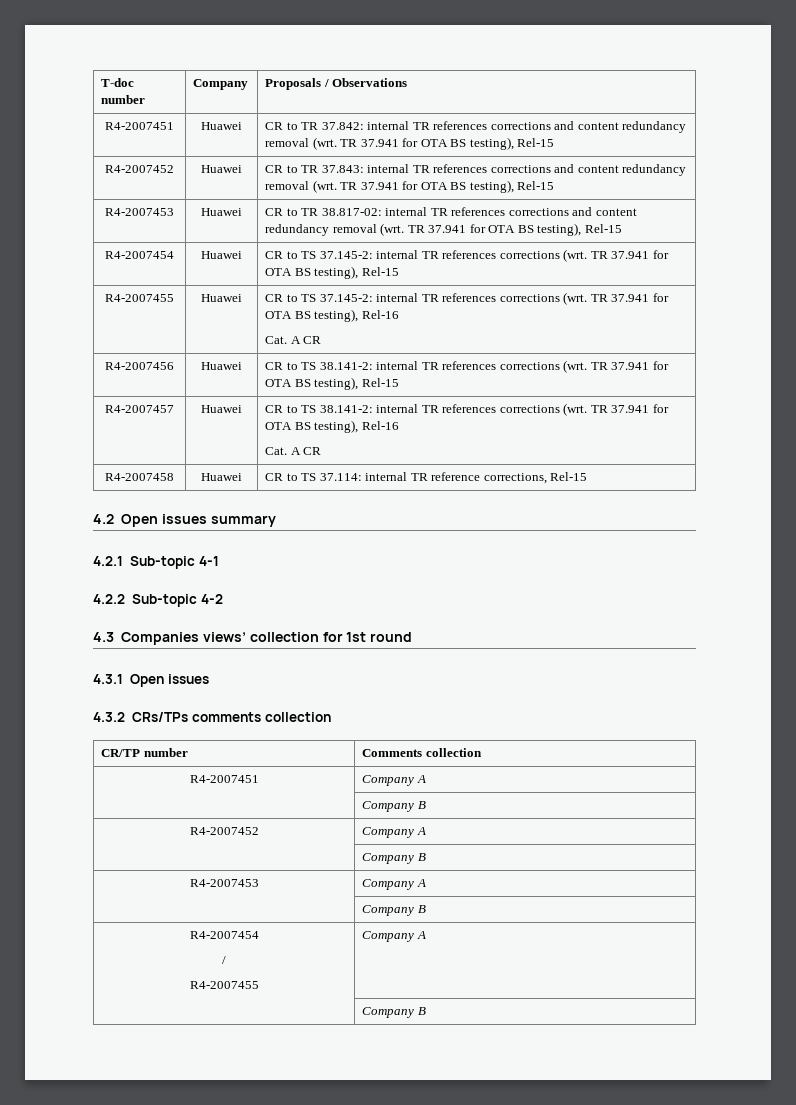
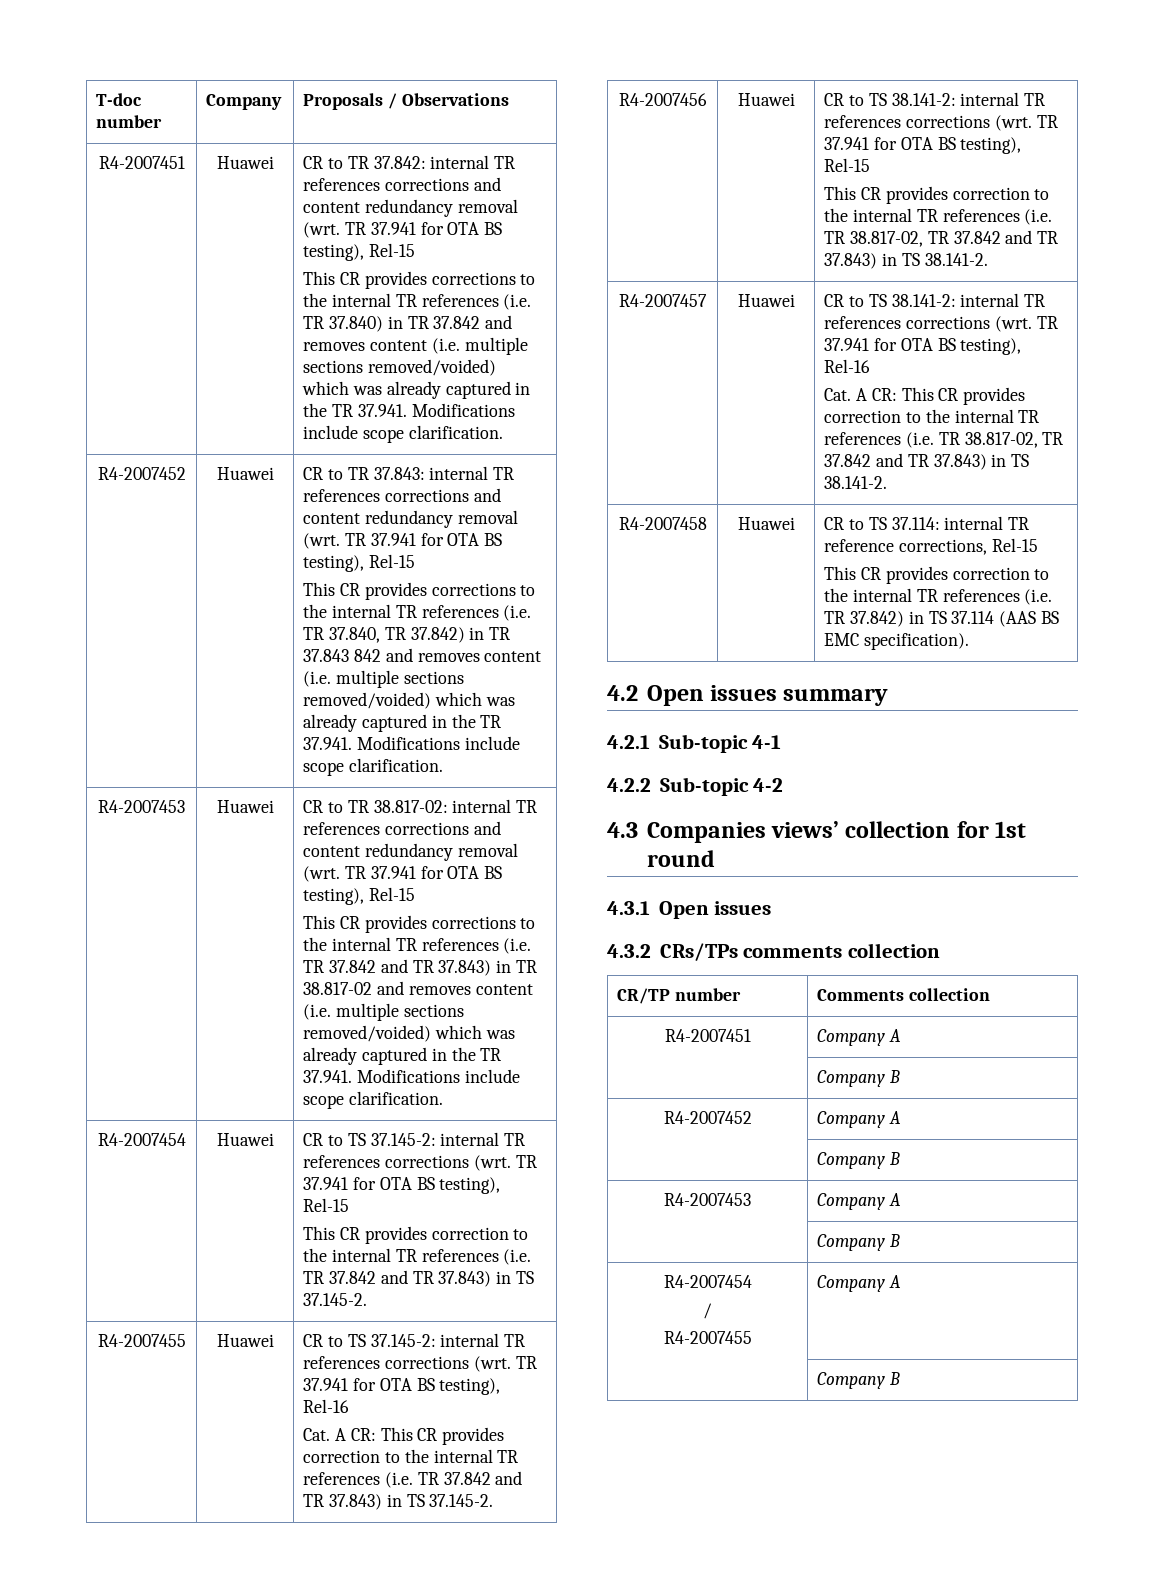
+ This CR provides corrections to the internal TR references (i.e. TR 37.840) in TR 37.842 and removes content (i.e. multiple sections removed/voided) which was already captured in the TR 37.941. Modifications include scope clarification.
+ This CR provides corrections to the internal TR references (i.e. TR 37.840, TR 37.842) in TR 37.843 842 and removes content (i.e. multiple sections removed/voided) which was already captured in the TR 37.941. Modifications include scope clarification.
+ This CR provides corrections to the internal TR references (i.e. TR 37.842 and TR 37.843) in TR 38.817-02 and removes content (i.e. multiple sections removed/voided) which was already captured in the TR 37.941. Modifications include scope clarification.
  R4-2007454 | Huawei | CR to TS 37.145-2: internal TR references corrections (wrt. TR 37.941 for OTA BS testing), Rel-15
+ This CR provides correction to the internal TR references (i.e. TR 37.842 and TR 37.843) in TS 37.145-2.
  R4-2007455 | Huawei | CR to TS 37.145-2: internal TR references corrections (wrt. TR 37.941 for OTA BS testing), Rel-16
- Cat. A CR
+ Cat. A CR: This CR provides correction to the internal TR references (i.e. TR 37.842 and TR 37.843) in TS 37.145-2.
  R4-2007456 | Huawei | CR to TS 38.141-2: internal TR references corrections (wrt. TR 37.941 for OTA BS testing), Rel-15
+ This CR provides correction to the internal TR references (i.e. TR 38.817-02, TR 37.842 and TR 37.843) in TS 38.141-2.
  CR to TS 38.141-2: internal TR references corrections (wrt. TR 37.941 for OTA BS testing), Rel-16
- Cat. A CR
+ Cat. A CR: This CR provides correction to the internal TR references (i.e. TR 38.817-02, TR 37.842 and TR 37.843) in TS 38.141-2.
  R4-2007458 | Huawei | CR to TS 37.114: internal TR reference corrections, Rel-15
+ This CR provides correction to the internal TR references (i.e. TR 37.842) in TS 37.114 (AAS BS EMC specification).

